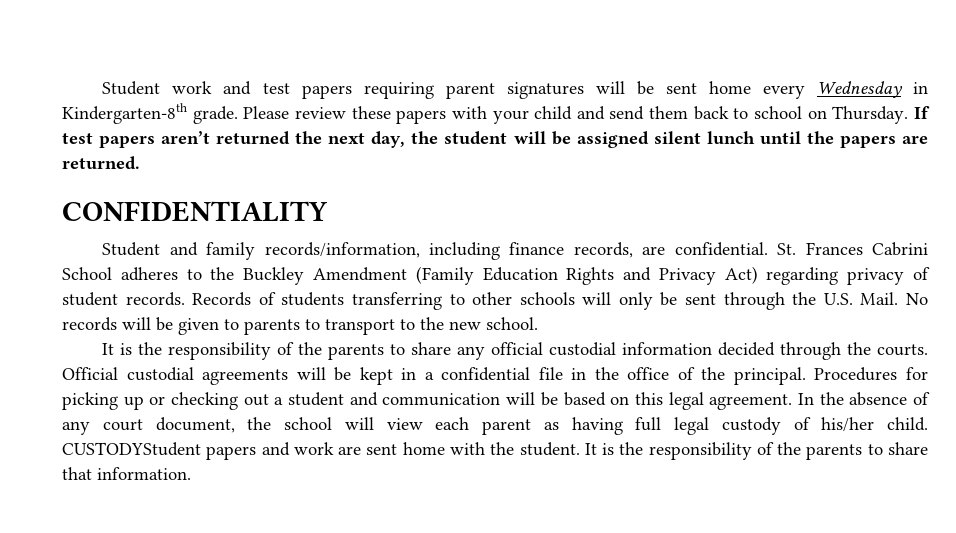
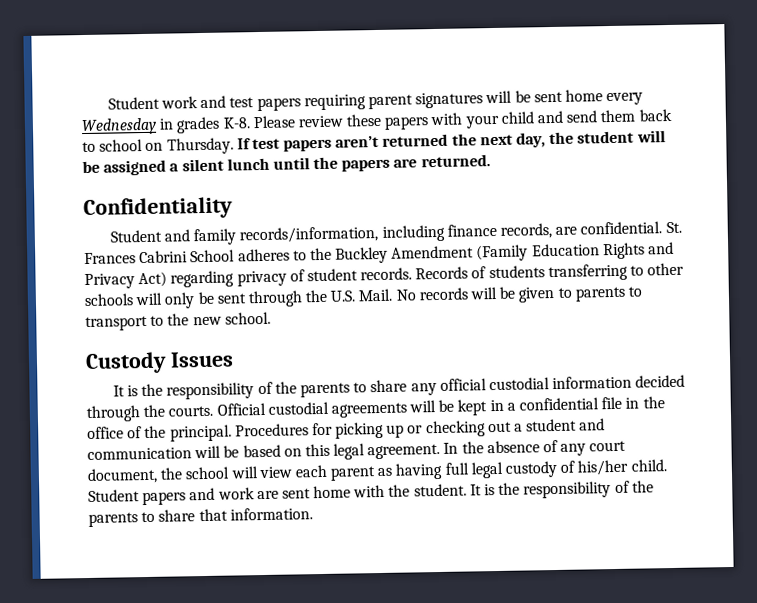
- Student work and test papers requiring parent signatures will be sent home every Wednesday in Kindergarten-8th grade. Please review these papers with your child and send them back to school on Thursday.
+ Student work and test papers requiring parent signatures will be sent home every Wednesday in grades K-8. Please review these papers with your child and send them back to school on Thursday.
- If test papers aren’t returned the next day, the student will be assigned silent lunch until the papers are returned.
+ If test papers aren’t returned the next day, the student will be assigned a silent lunch until the papers are returned.
- CONFIDENTIALITY
+ Confidentiality
+ Custody Issues
- CUSTODYStudent papers and work are sent home with the student.
+ Student papers and work are sent home with the student.

